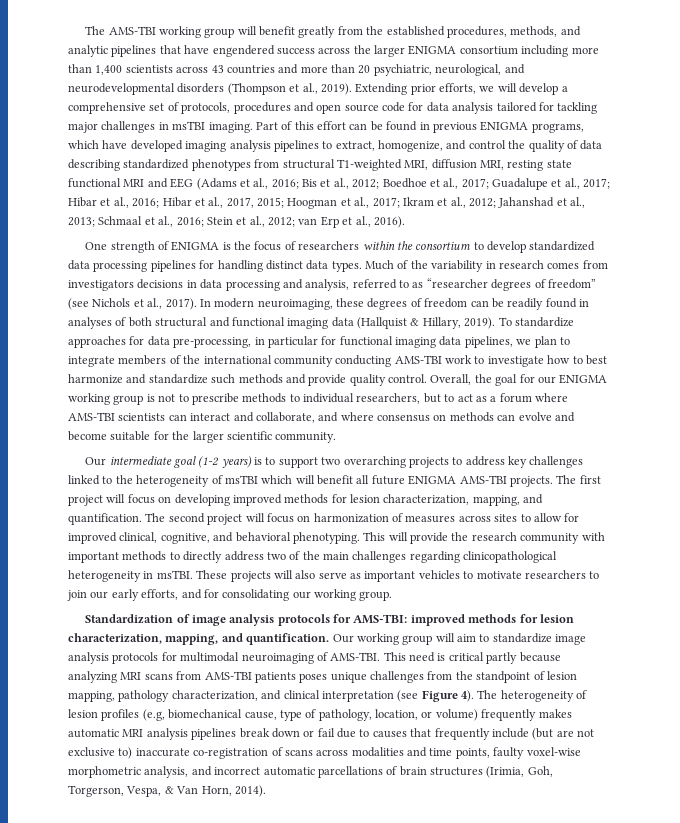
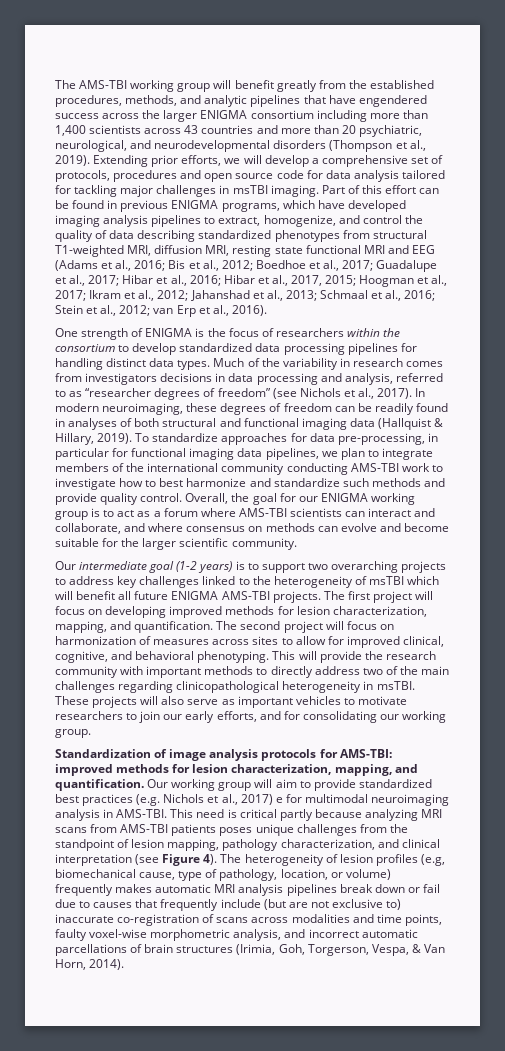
- Overall, the goal for our ENIGMA working group is not to prescribe methods to individual researchers, but to act as a forum where AMS-TBI scientists can interact and collaborate, and where consensus on methods can evolve and become suitable for the larger scientific community.
+ Overall, the goal for our ENIGMA working group is to act as a forum where AMS-TBI scientists can interact and collaborate, and where consensus on methods can evolve and become suitable for the larger scientific community.
- Our working group will aim to standardize image analysis protocols for multimodal neuroimaging of AMS-TBI.
+ Our working group will aim to provide standardized best practices (e.g. Nichols et al., 2017) e for multimodal neuroimaging analysis in AMS-TBI.

